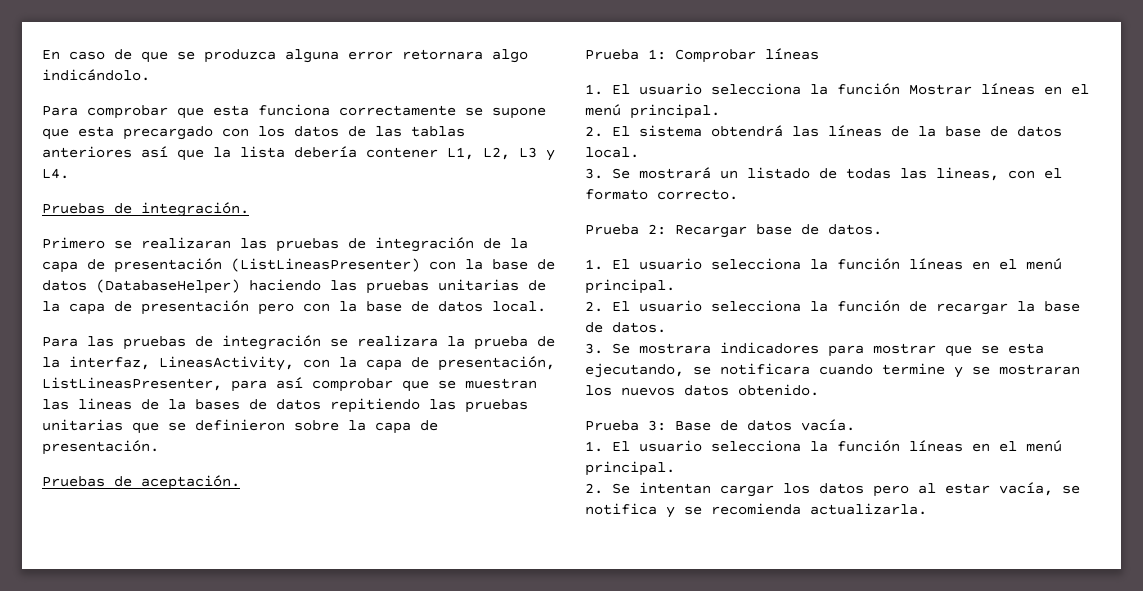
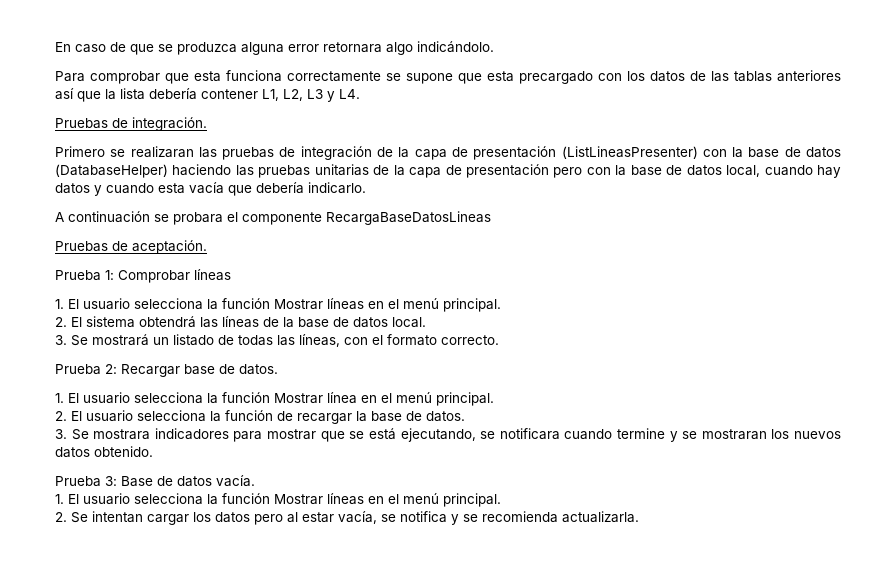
- Primero se realizaran las pruebas de integración de la capa de presentación (ListLineasPresenter) con la base de datos (DatabaseHelper) haciendo las pruebas unitarias de la capa de presentación pero con la base de datos local.
- Para las pruebas de integración se realizara la prueba de la interfaz, LineasActivity, con la capa de presentación, ListLineasPresenter, para así comprobar que se muestran las lineas de la bases de datos repitiendo las pruebas unitarias que se definieron sobre la capa de presentación.
+ Primero se realizaran las pruebas de integración de la capa de presentación (ListLineasPresenter) con la base de datos (DatabaseHelper) haciendo las pruebas unitarias de la capa de presentación pero con la base de datos local, cuando hay datos y cuando esta vacía que debería indicarlo.
+ A continuación se probara el componente RecargaBaseDatosLineas
- 3. Se mostrará un listado de todas las lineas, con el formato correcto.
+ 3. Se mostrará un listado de todas las líneas, con el formato correcto.
  Prueba 2: Recargar base de datos.
- 1. El usuario selecciona la función líneas en el menú principal.
+ 1. El usuario selecciona la función Mostrar línea en el menú principal.
- 3. Se mostrara indicadores para mostrar que se esta ejecutando, se notificara cuando termine y se mostraran los nuevos datos obtenido.
+ 3. Se mostrara indicadores para mostrar que se está ejecutando, se notificara cuando termine y se mostraran los nuevos datos obtenido.
  Prueba 3: Base de datos vacía.
- 1. El usuario selecciona la función líneas en el menú principal.
+ 1. El usuario selecciona la función Mostrar líneas en el menú principal.

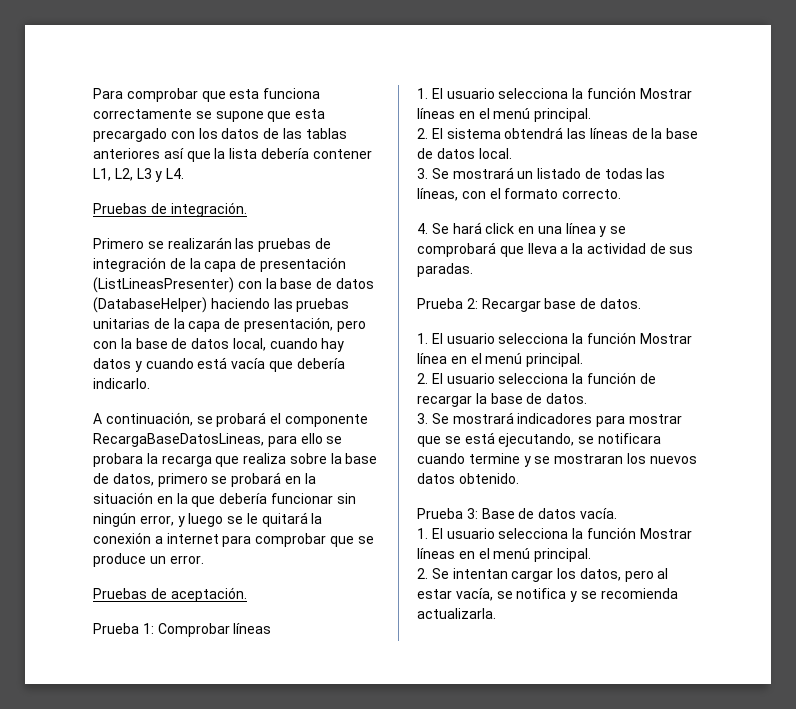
- En caso de que se produzca alguna error retornara algo indicándolo.
- Primero se realizaran las pruebas de integración de la capa de presentación (ListLineasPresenter) con la base de datos (DatabaseHelper) haciendo las pruebas unitarias de la capa de presentación pero con la base de datos local, cuando hay datos y cuando esta vacía que debería indicarlo.
+ Primero se realizarán las pruebas de integración de la capa de presentación (ListLineasPresenter) con la base de datos (DatabaseHelper) haciendo las pruebas unitarias de la capa de presentación, pero con la base de datos local, cuando hay datos y cuando está vacía que debería indicarlo.
- A continuación se probara el componente RecargaBaseDatosLineas
+ A continuación, se probará el componente RecargaBaseDatosLineas, para ello se probara la recarga que realiza sobre la base de datos, primero se probará en la situación en la que debería funcionar sin ningún error, y luego se le quitará la conexión a internet para comprobar que se produce un error.
+ 4. Se hará click en una línea y se comprobará que lleva a la actividad de sus paradas.
- 3. Se mostrara indicadores para mostrar que se está ejecutando, se notificara cuando termine y se mostraran los nuevos datos obtenido.
+ 3. Se mostrará indicadores para mostrar que se está ejecutando, se notificara cuando termine y se mostraran los nuevos datos obtenido.
- 2. Se intentan cargar los datos pero al estar vacía, se notifica y se recomienda actualizarla.
+ 2. Se intentan cargar los datos, pero al estar vacía, se notifica y se recomienda actualizarla.

